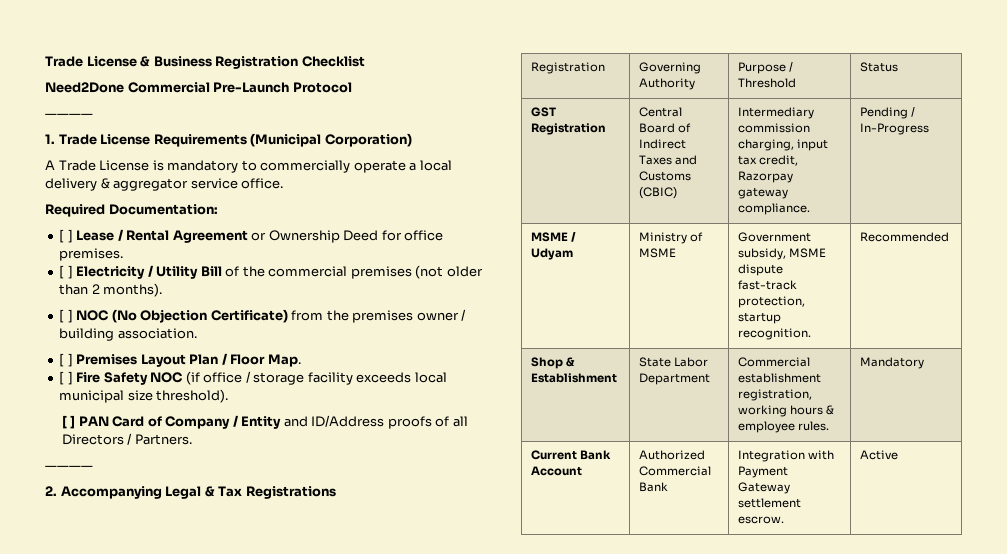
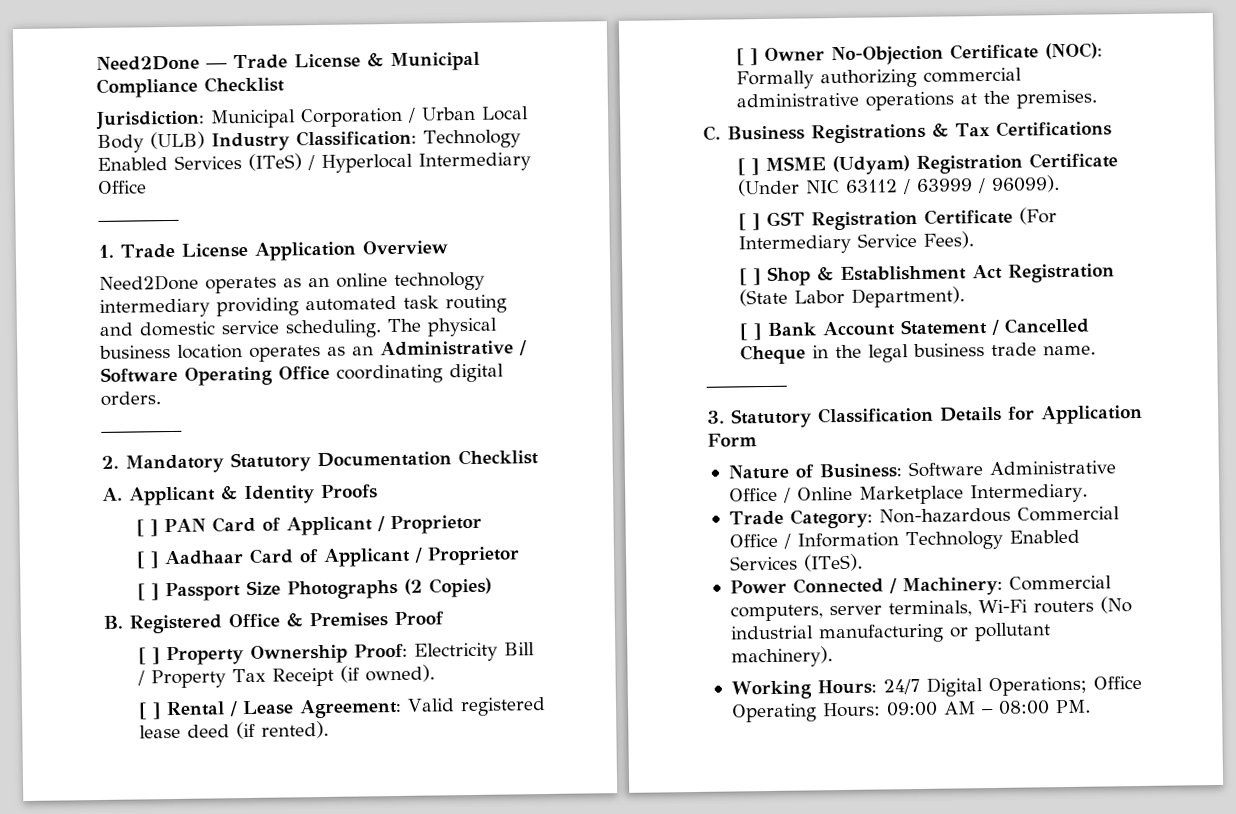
- Trade License & Business Registration Checklist
- Need2Done Commercial Pre-Launch Protocol
+ Need2Done — Trade License & Municipal Compliance Checklist
+ Jurisdiction: Municipal Corporation / Urban Local Body (ULB) Industry Classification: Technology Enabled Services (ITeS) / Hyperlocal Intermediary Office
  ————
- 1. Trade License Requirements (Municipal Corporation)
- A Trade License is mandatory to commercially operate a local delivery & aggregator service office.
- Required Documentation:
- [ ] Lease / Rental Agreement or Ownership Deed for office premises.
- [ ] Electricity / Utility Bill of the commercial premises (not older than 2 months).
- [ ] NOC (No Objection Certificate) from the premises owner / building association.
- [ ] Premises Layout Plan / Floor Map.
- [ ] Fire Safety NOC (if office / storage facility exceeds local municipal size threshold).
+ 1. Trade License Application Overview
+ Need2Done operates as an online technology intermediary providing automated task routing and domestic service scheduling. The physical business location operates as an Administrative / Software Operating Office coordinating digital orders.
+ ————
+ 2. Mandatory Statutory Documentation Checklist
+ A. Applicant & Identity Proofs
- [ ] PAN Card of Company / Entity and ID/Address proofs of all Directors / Partners.
+ [ ] PAN Card of Applicant / Proprietor
+ [ ] Aadhaar Card of Applicant / Proprietor
+ [ ] Passport Size Photographs (2 Copies)
+ B. Registered Office & Premises Proof
+ [ ] Property Ownership Proof: Electricity Bill / Property Tax Receipt (if owned).
+ [ ] Rental / Lease Agreement: Valid registered lease deed (if rented).
+ [ ] Owner No-Objection Certificate (NOC): Formally authorizing commercial administrative operations at the premises.
+ C. Business Registrations & Tax Certifications
+ [ ] MSME (Udyam) Registration Certificate (Under NIC 63112 / 63999 / 96099).
+ [ ] GST Registration Certificate (For Intermediary Service Fees).
+ [ ] Shop & Establishment Act Registration (State Labor Department).
+ [ ] Bank Account Statement / Cancelled Cheque in the legal business trade name.
  ————
- 2. Accompanying Legal & Tax Registrations
- Registration | Governing Authority | Purpose / Threshold | Status
- GST Registration | Central Board of Indirect Taxes and Customs (CBIC) | Intermediary commission charging, input tax credit, Razorpay gateway compliance. | Pending / In-Progress
- MSME / Udyam | Ministry of MSME | Government subsidy, MSME dispute fast-track protection, startup recognition. | Recommended
- Shop & Establishment | State Labor Department | Commercial establishment registration, working hours & employee rules. | Mandatory
- Current Bank Account | Authorized Commercial Bank | Integration with Payment Gateway settlement escrow. | Active
+ 3. Statutory Classification Details for Application Form
+ Nature of Business: Software Administrative Office / Online Marketplace Intermediary.
+ Trade Category: Non-hazardous Commercial Office / Information Technology Enabled Services (ITeS).
+ Power Connected / Machinery: Commercial computers, server terminals, Wi-Fi routers (No industrial manufacturing or pollutant machinery).
+ Working Hours: 24/7 Digital Operations; Office Operating Hours: 09:00 AM – 08:00 PM.

